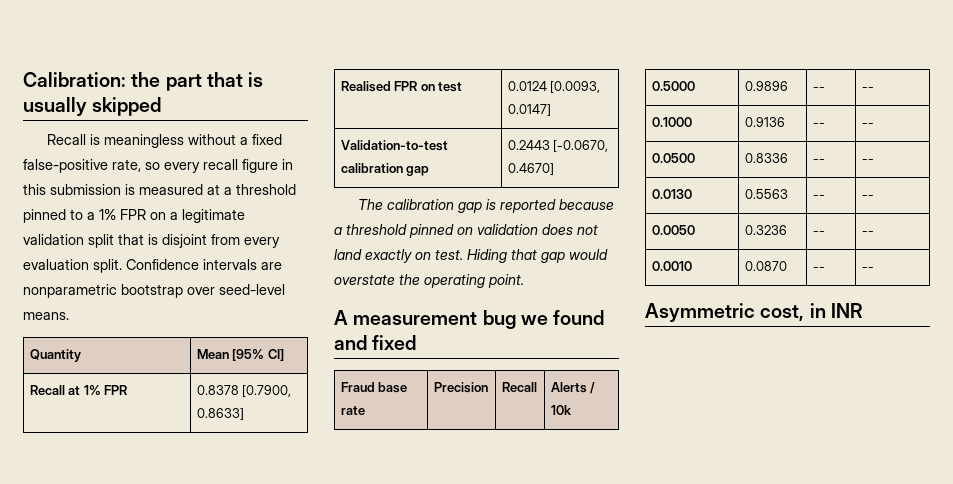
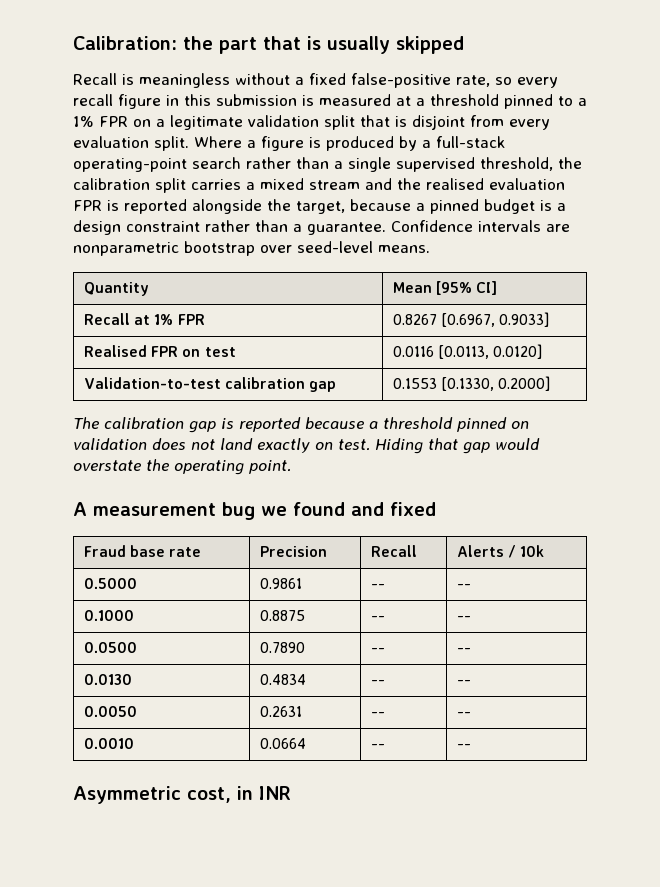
+ Where a figure is produced by a full-stack operating-point search rather than a single supervised threshold, the calibration split carries a mixed stream and the realised evaluation FPR is reported alongside the target, because a pinned budget is a design constraint rather than a guarantee.
- Recall at 1% FPR | 0.8378 [0.7900, 0.8633]
+ Recall at 1% FPR | 0.8267 [0.6967, 0.9033]
- Realised FPR on test | 0.0124 [0.0093, 0.0147]
+ Realised FPR on test | 0.0116 [0.0113, 0.0120]
- Validation-to-test calibration gap | 0.2443 [-0.0670, 0.4670]
+ Validation-to-test calibration gap | 0.1553 [0.1330, 0.2000]
- 0.5000 | 0.9896 | -- | --
+ 0.5000 | 0.9861 | -- | --
- 0.1000 | 0.9136 | -- | --
+ 0.1000 | 0.8875 | -- | --
- 0.0500 | 0.8336 | -- | --
+ 0.0500 | 0.7890 | -- | --
- 0.0130 | 0.5563 | -- | --
+ 0.0130 | 0.4834 | -- | --
- 0.0050 | 0.3236 | -- | --
+ 0.0050 | 0.2631 | -- | --
- 0.0010 | 0.0870 | -- | --
+ 0.0010 | 0.0664 | -- | --

